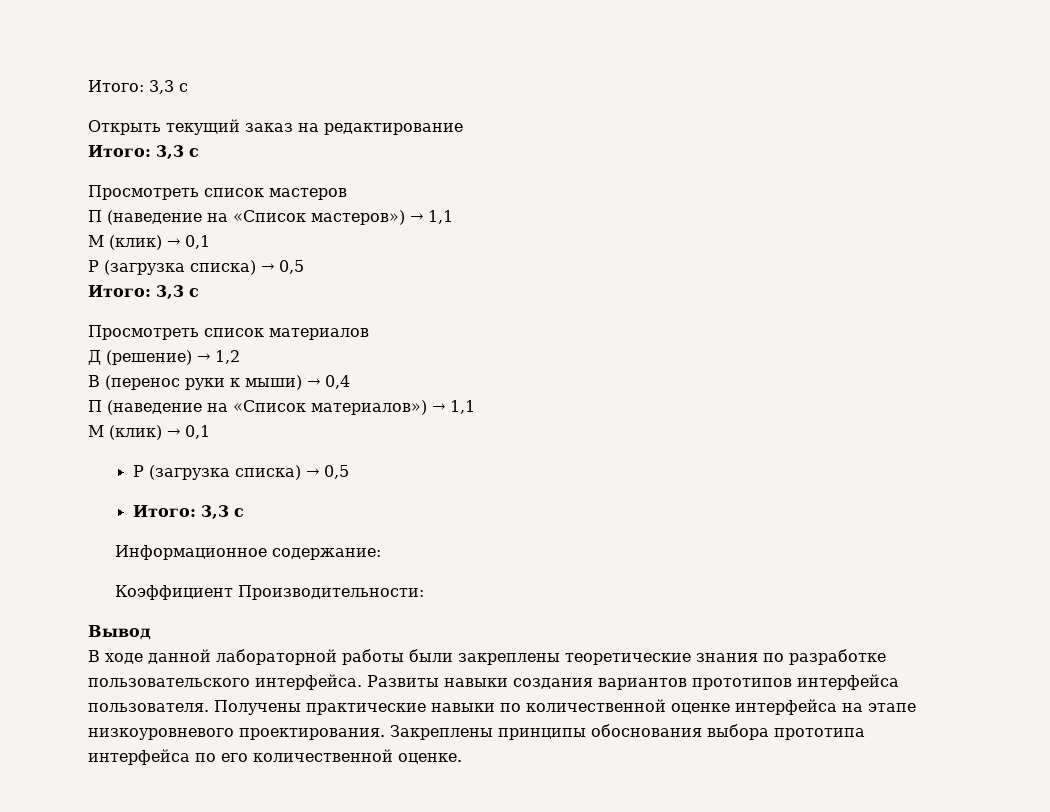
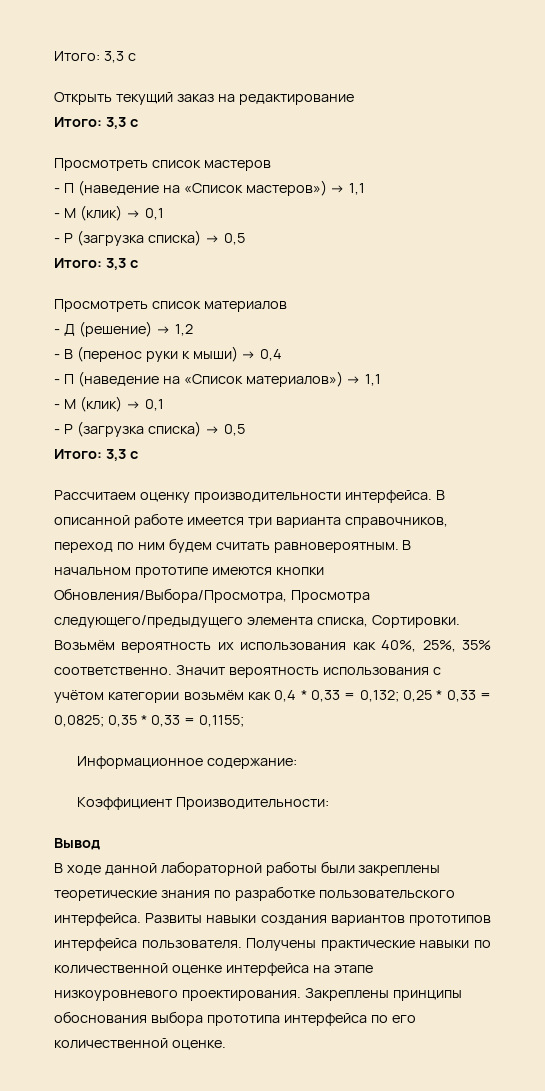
- П (наведение на «Список мастеров») → 1,1
- М (клик) → 0,1
- Р (загрузка списка) → 0,5
+ - П (наведение на «Список мастеров») → 1,1
+ - М (клик) → 0,1
+ - Р (загрузка списка) → 0,5
- Д (решение) → 1,2
+ - Д (решение) → 1,2
- В (перенос руки к мыши) → 0,4
+ - В (перенос руки к мыши) → 0,4
- П (наведение на «Список материалов») → 1,1
- М (клик) → 0,1
- Р (загрузка списка) → 0,5
- Итого: 3,3 с
+ - П (наведение на «Список материалов») → 1,1
+ - М (клик) → 0,1
+ - Р (загрузка списка) → 0,5
+ Итого: 3,3 c
+ Рассчитаем оценку производительности интерфейса. В описанной работе имеется три варианта справочников, переход по ним будем считать равновероятным. В начальном прототипе имеются кнопки Обновления/Выбора/Просмотра, Просмотра следующего/предыдущего элемента списка, Сортировки. Возьмём вероятность их использования как 40%, 25%, 35% соответственно. Значит вероятность использования с учётом категории возьмём как 0,4 * 0,33 = 0,132; 0,25 * 0,33 = 0,0825; 0,35 * 0,33 = 0,1155;

